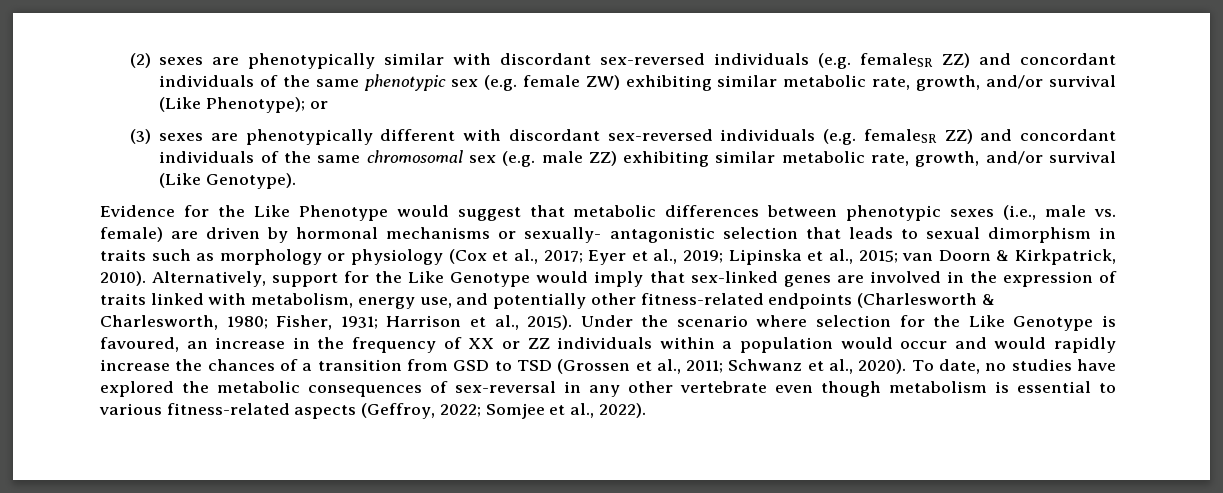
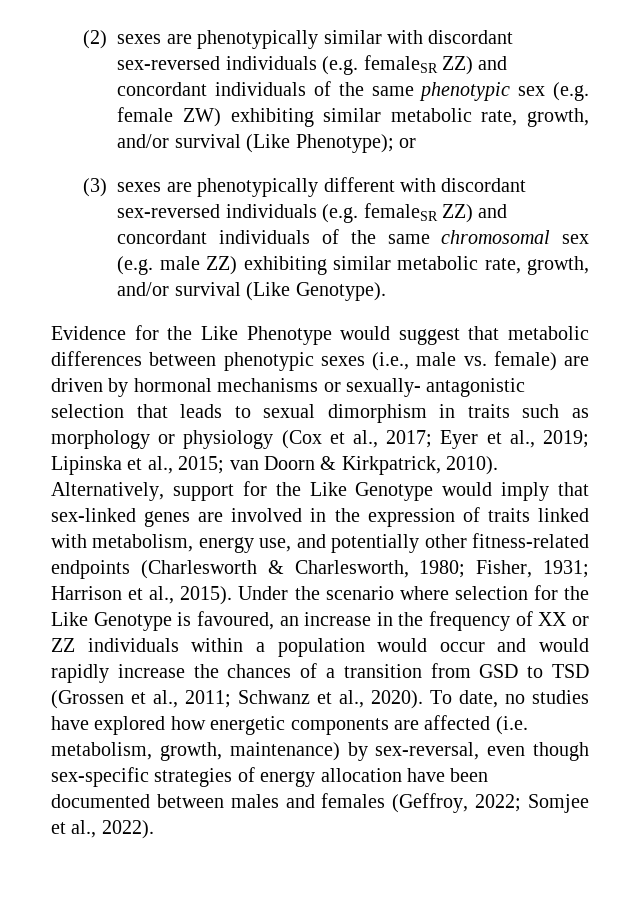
- To date, no studies have explored the metabolic consequences of sex-reversal in any other vertebrate even though metabolism is essential to various fitness-related aspects (Geffroy, 2022; Somjee et al., 2022).
+ To date, no studies have explored how energetic components are affected (i.e. metabolism, growth, maintenance) by sex-reversal, even though sex-specific strategies of energy allocation have been documented between males and females (Geffroy, 2022; Somjee et al., 2022).

